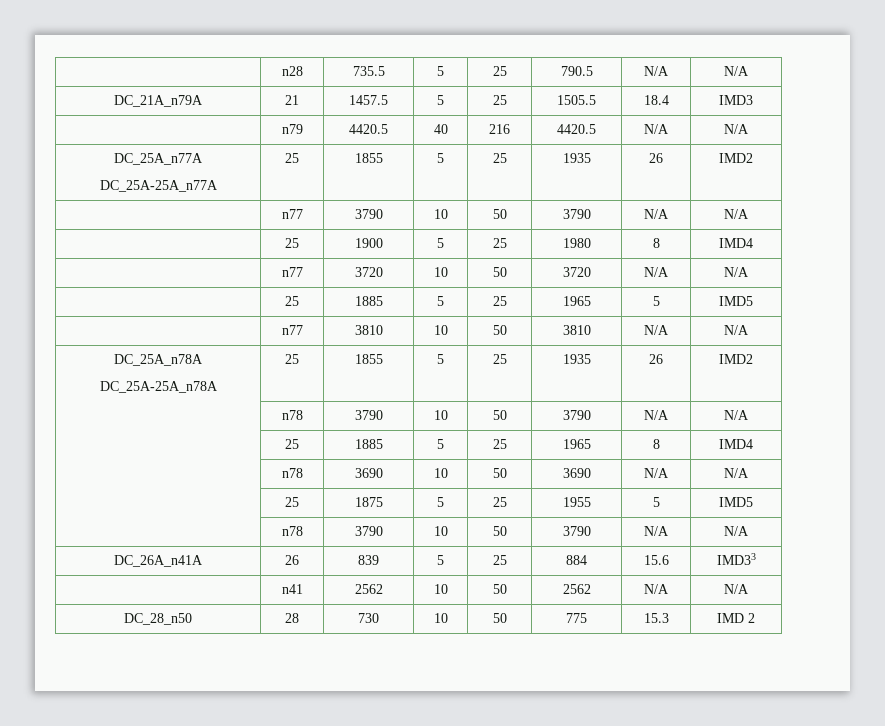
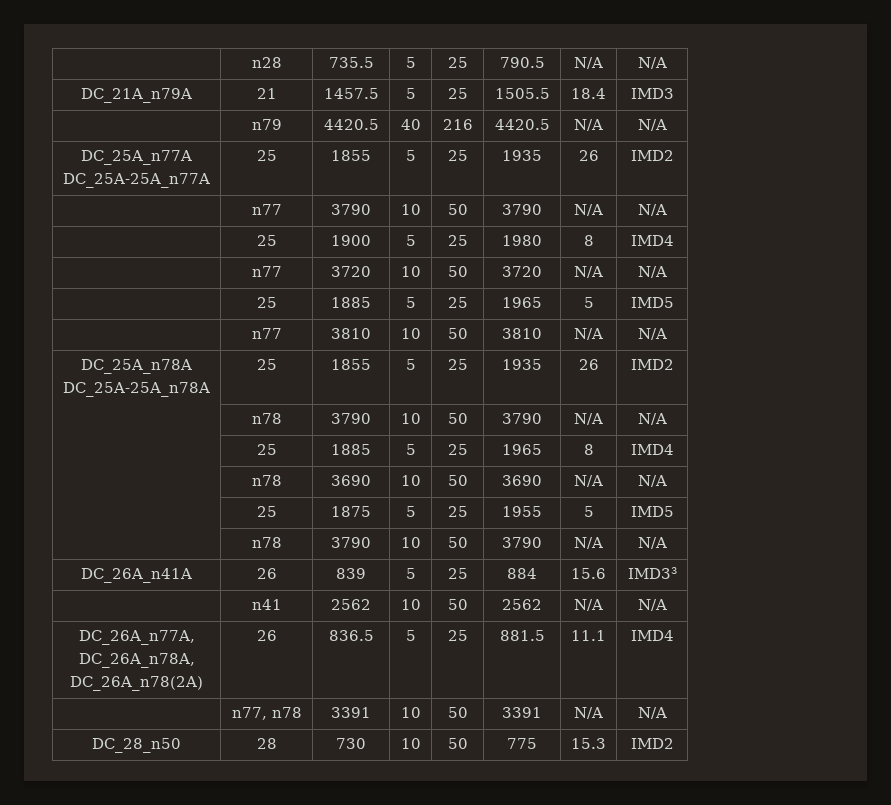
+ DC_26A_n77A,
+ DC_26A_n78A,
+ DC_26A_n78(2A) | 26 | 836.5 | 5 | 25 | 881.5 | 11.1 | IMD4
+ | n77, n78 | 3391 | 10 | 50 | 3391 | N/A | N/A
- DC_28_n50 | 28 | 730 | 10 | 50 | 775 | 15.3 | IMD 2
+ DC_28_n50 | 28 | 730 | 10 | 50 | 775 | 15.3 | IMD2

